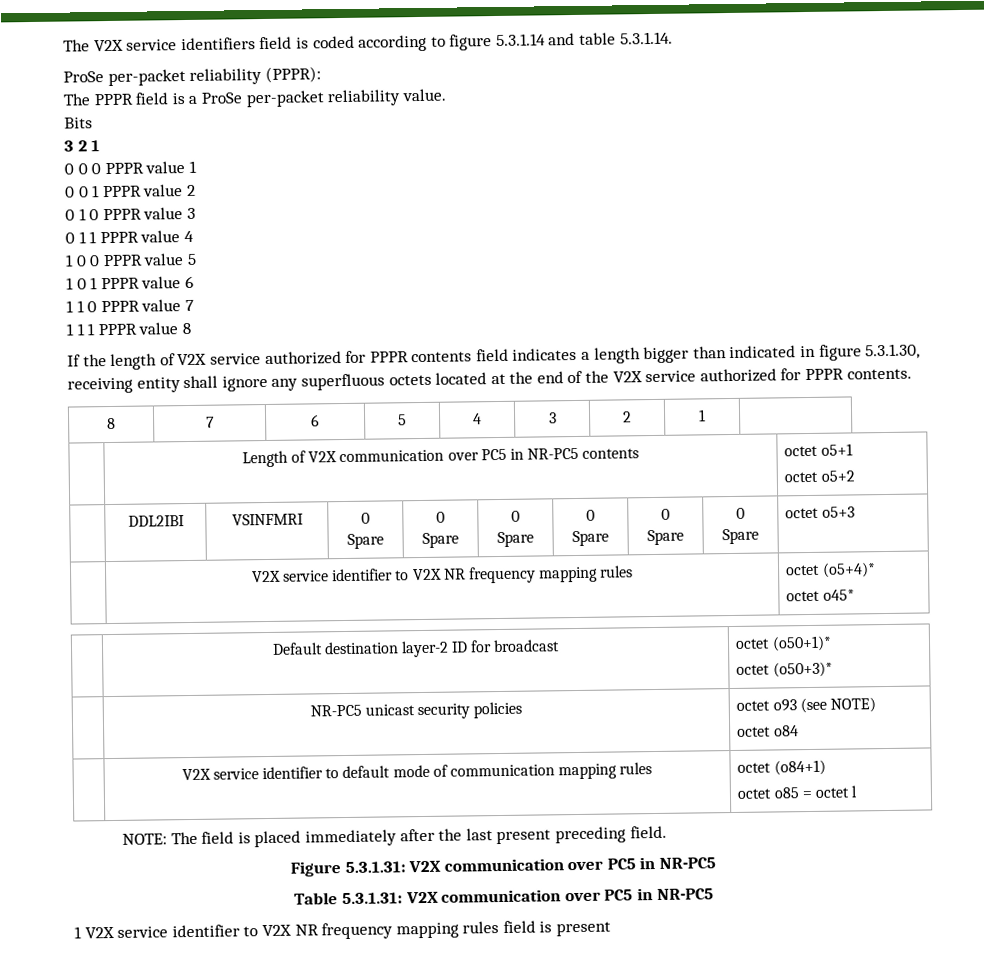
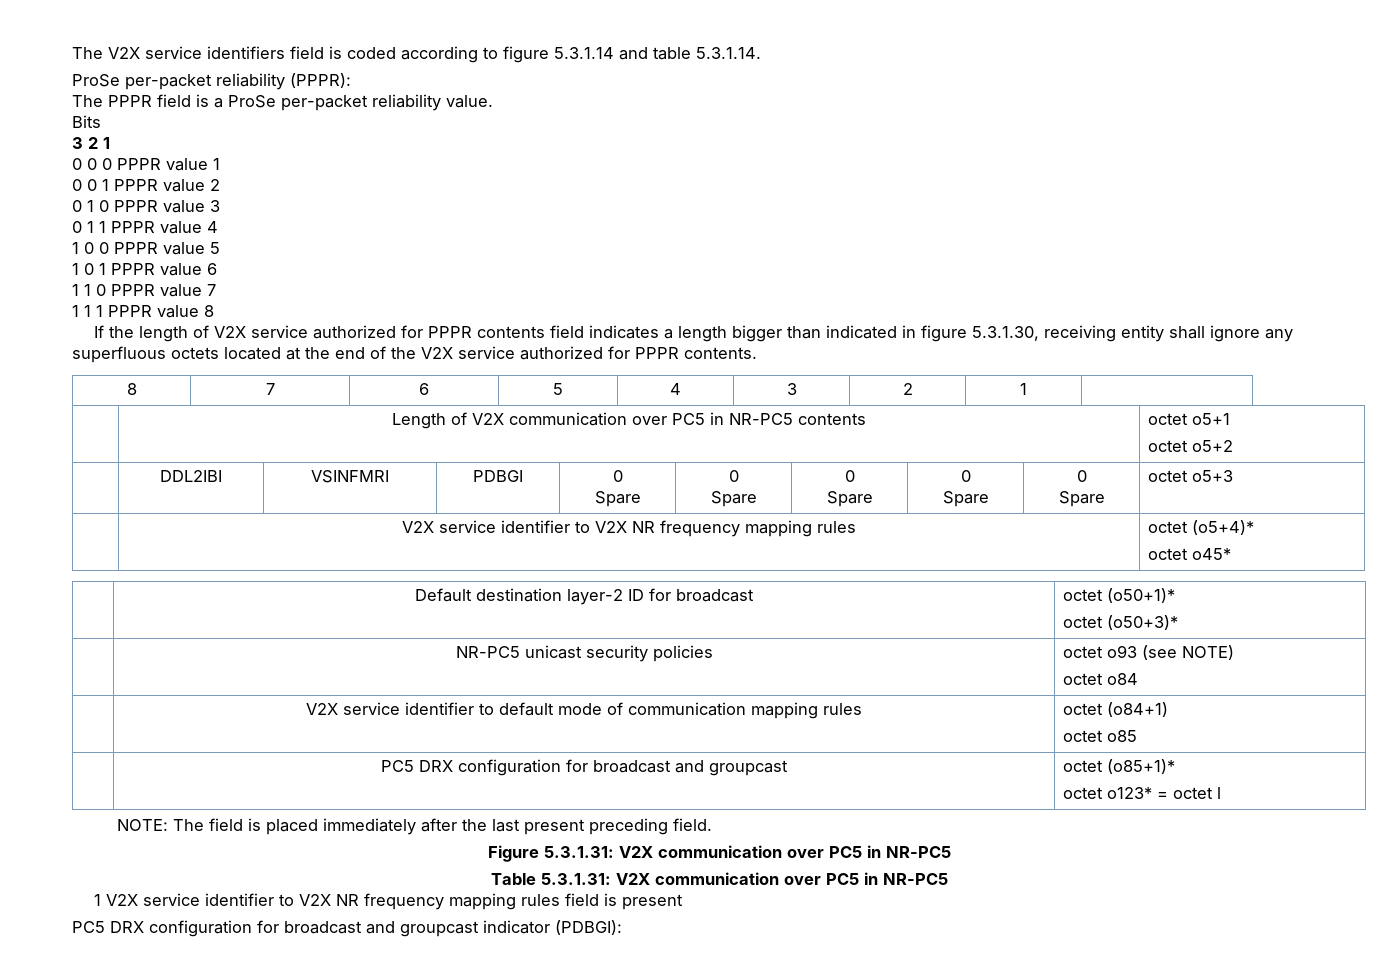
- | DDL2IBI | VSINFMRI | 0
- Spare | 0
+ | DDL2IBI | VSINFMRI | PDBGI | 0
  | V2X service identifier to default mode of communication mapping rules | octet (o84+1)
- octet o85 = octet l
+ octet o85
+ | PC5 DRX configuration for broadcast and groupcast | octet (o85+1)*
+ octet o123* = octet l
+ PC5 DRX configuration for broadcast and groupcast indicator (PDBGI):

